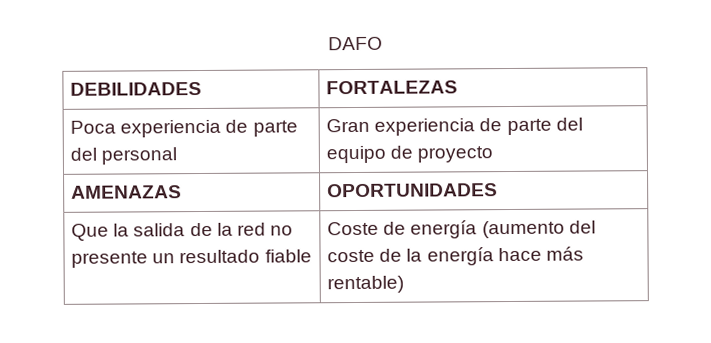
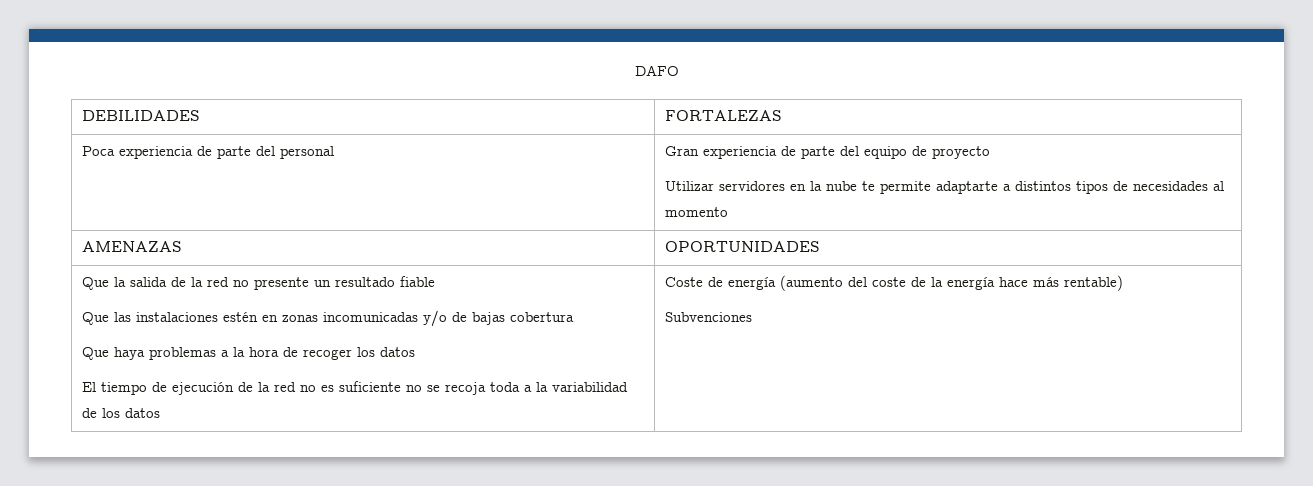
  Poca experiencia de parte del personal | Gran experiencia de parte del equipo de proyecto
+ Utilizar servidores en la nube te permite adaptarte a distintos tipos de necesidades al momento
+ Que las instalaciones estén en zonas incomunicadas y/o de bajas cobertura
+ Que haya problemas a la hora de recoger los datos
+ El tiempo de ejecución de la red no es suficiente no se recoja toda a la variabilidad de los datos
+ Subvenciones

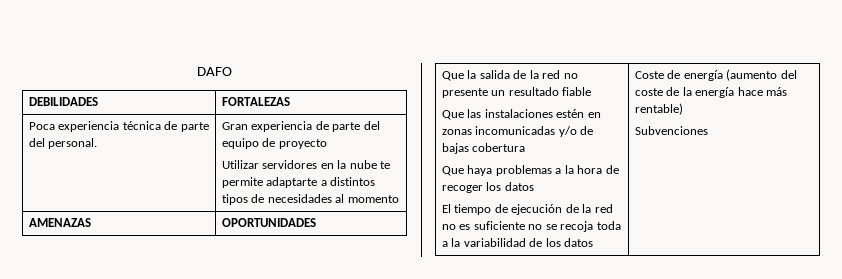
- Poca experiencia de parte del personal | Gran experiencia de parte del equipo de proyecto
+ Poca experiencia técnica de parte del personal. | Gran experiencia de parte del equipo de proyecto

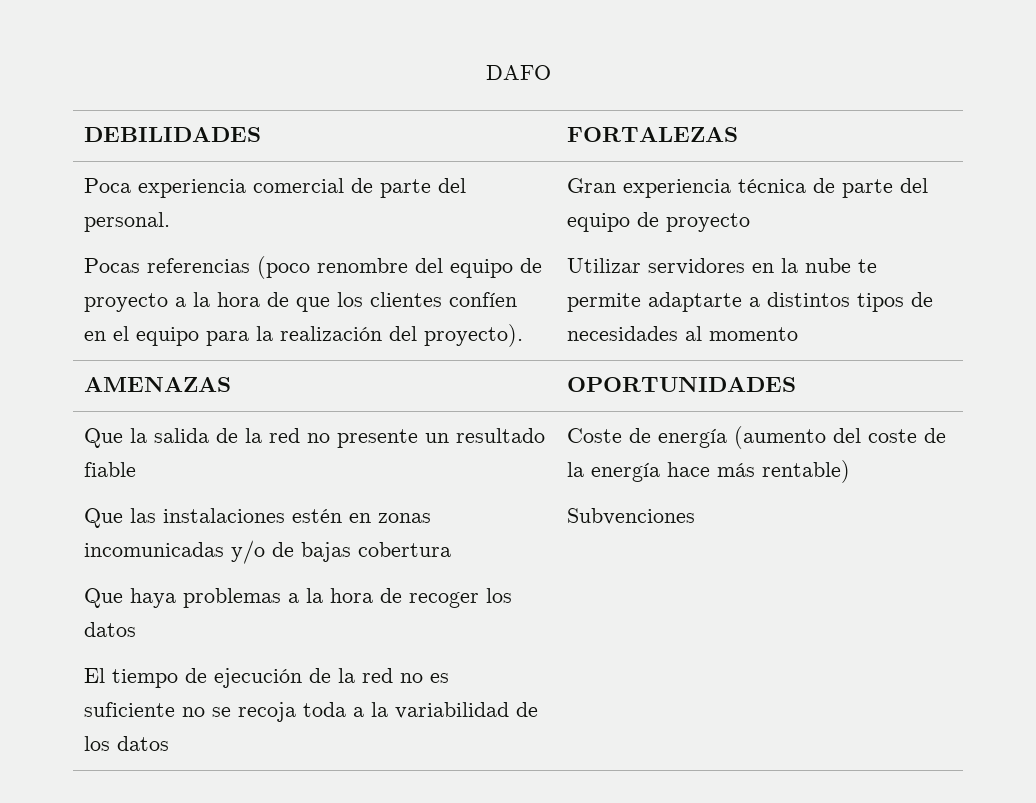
- Poca experiencia técnica de parte del personal.
+ Poca experiencia comercial de parte del personal.
+ Pocas referencias (poco renombre del equipo de proyecto a la hora de que los clientes confíen en el equipo para la realización del proyecto).
- Gran experiencia de parte del equipo de proyecto
+ Gran experiencia técnica de parte del equipo de proyecto

